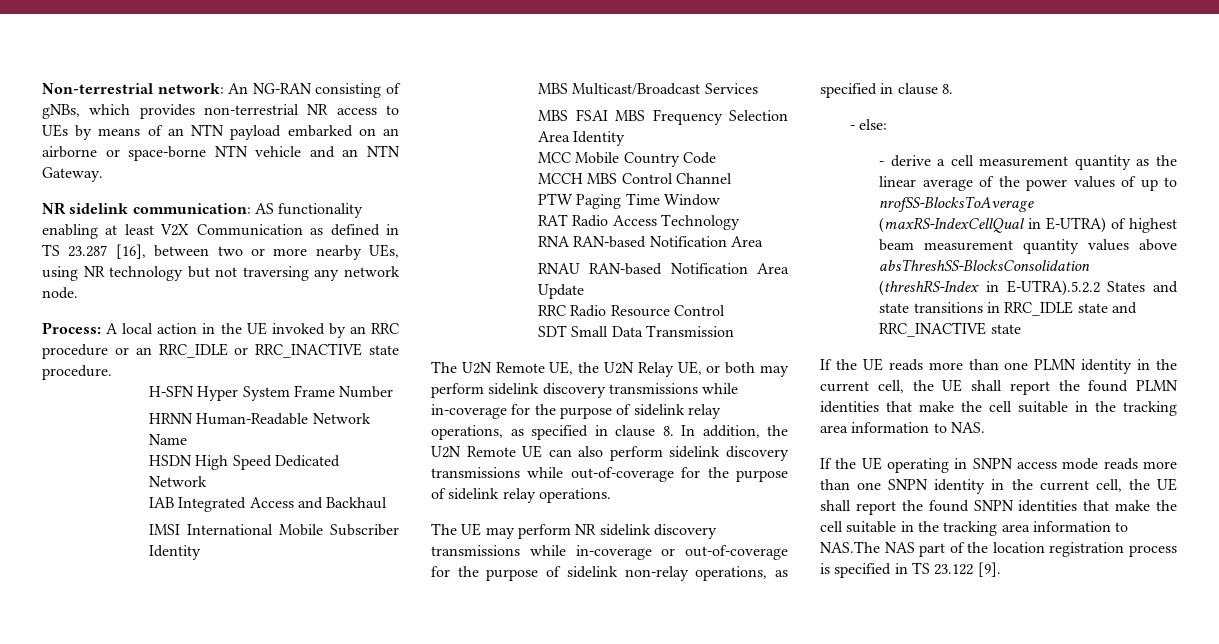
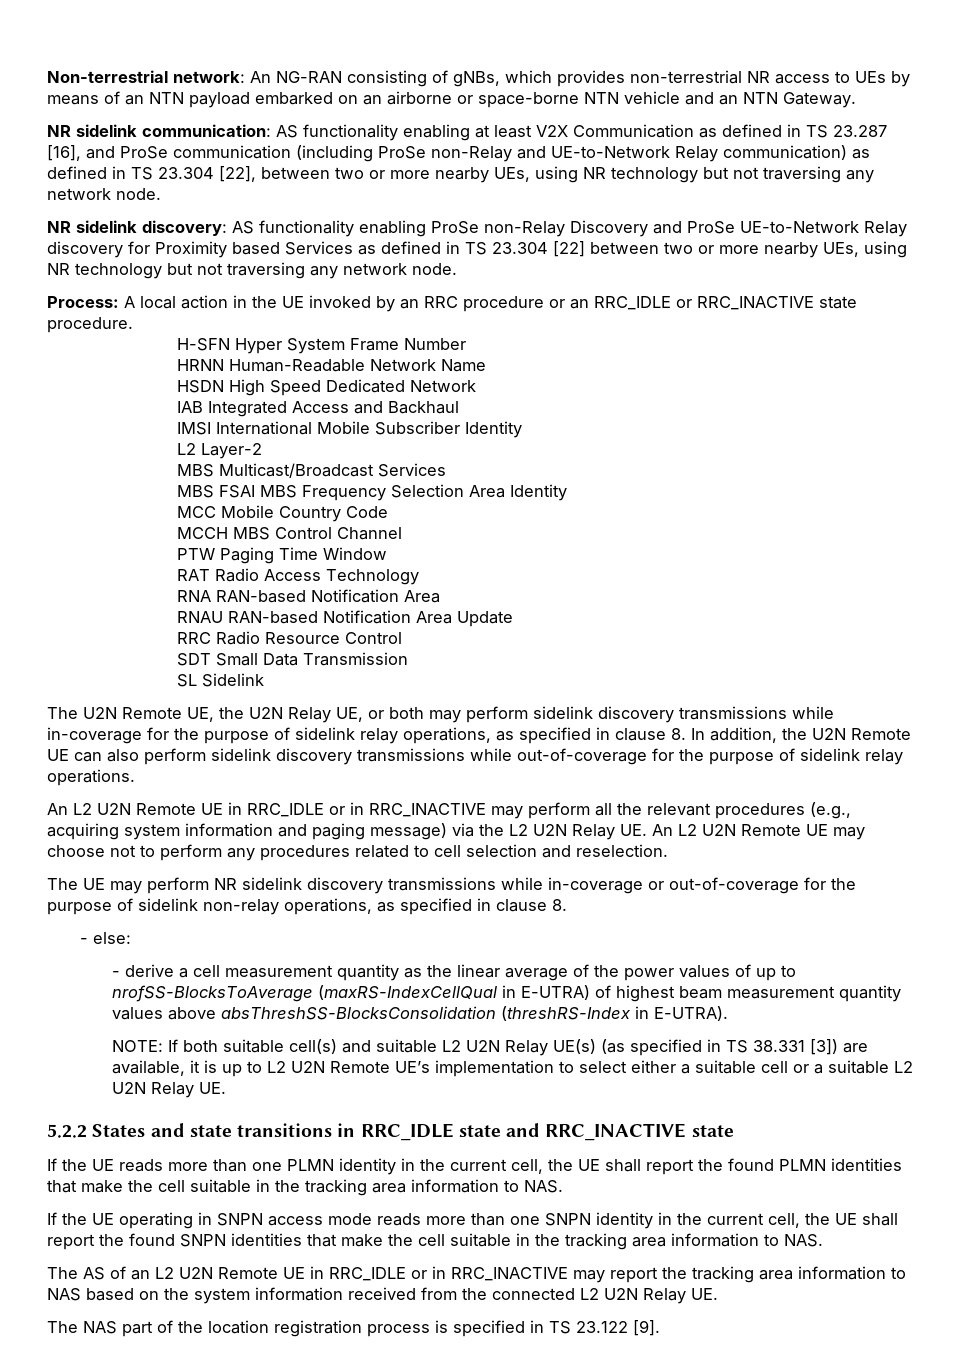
- NR sidelink communication: AS functionality enabling at least V2X Communication as defined in TS 23.287 [16], between two or more nearby UEs, using NR technology but not traversing any network node.
+ NR sidelink communication: AS functionality enabling at least V2X Communication as defined in TS 23.287 [16], and ProSe communication (including ProSe non-Relay and UE-to-Network Relay communication) as defined in TS 23.304 [22], between two or more nearby UEs, using NR technology but not traversing any network node.
+ NR sidelink discovery: AS functionality enabling ProSe non-Relay Discovery and ProSe UE-to-Network Relay discovery for Proximity based Services as defined in TS 23.304 [22] between two or more nearby UEs, using NR technology but not traversing any network node.
+ L2 Layer-2
+ SL Sidelink
+ An L2 U2N Remote UE in RRC_IDLE or in RRC_INACTIVE may perform all the relevant procedures (e.g., acquiring system information and paging message) via the L2 U2N Relay UE. An L2 U2N Remote UE may choose not to perform any procedures related to cell selection and reselection.
- - derive a cell measurement quantity as the linear average of the power values of up to nrofSS-BlocksToAverage (maxRS-IndexCellQual in E-UTRA) of highest beam measurement quantity values above absThreshSS-BlocksConsolidation (threshRS-Index in E-UTRA).5.2.2 States and state transitions in RRC_IDLE state and RRC_INACTIVE state
+ - derive a cell measurement quantity as the linear average of the power values of up to nrofSS-BlocksToAverage (maxRS-IndexCellQual in E-UTRA) of highest beam measurement quantity values above absThreshSS-BlocksConsolidation (threshRS-Index in E-UTRA).
+ NOTE: If both suitable cell(s) and suitable L2 U2N Relay UE(s) (as specified in TS 38.331 [3]) are available, it is up to L2 U2N Remote UE’s implementation to select either a suitable cell or a suitable L2 U2N Relay UE.
+ 5.2.2 States and state transitions in RRC_IDLE state and RRC_INACTIVE state
- If the UE operating in SNPN access mode reads more than one SNPN identity in the current cell, the UE shall report the found SNPN identities that make the cell suitable in the tracking area information to NAS.The NAS part of the location registration process is specified in TS 23.122 [9].
+ If the UE operating in SNPN access mode reads more than one SNPN identity in the current cell, the UE shall report the found SNPN identities that make the cell suitable in the tracking area information to NAS.
+ The AS of an L2 U2N Remote UE in RRC_IDLE or in RRC_INACTIVE may report the tracking area information to NAS based on the system information received from the connected L2 U2N Relay UE.
+ The NAS part of the location registration process is specified in TS 23.122 [9].

